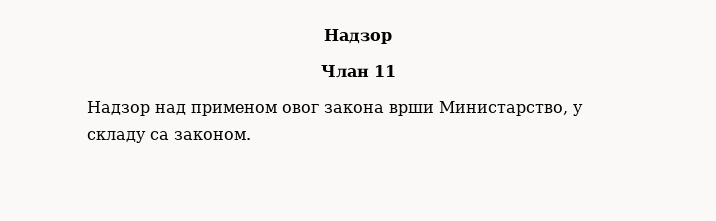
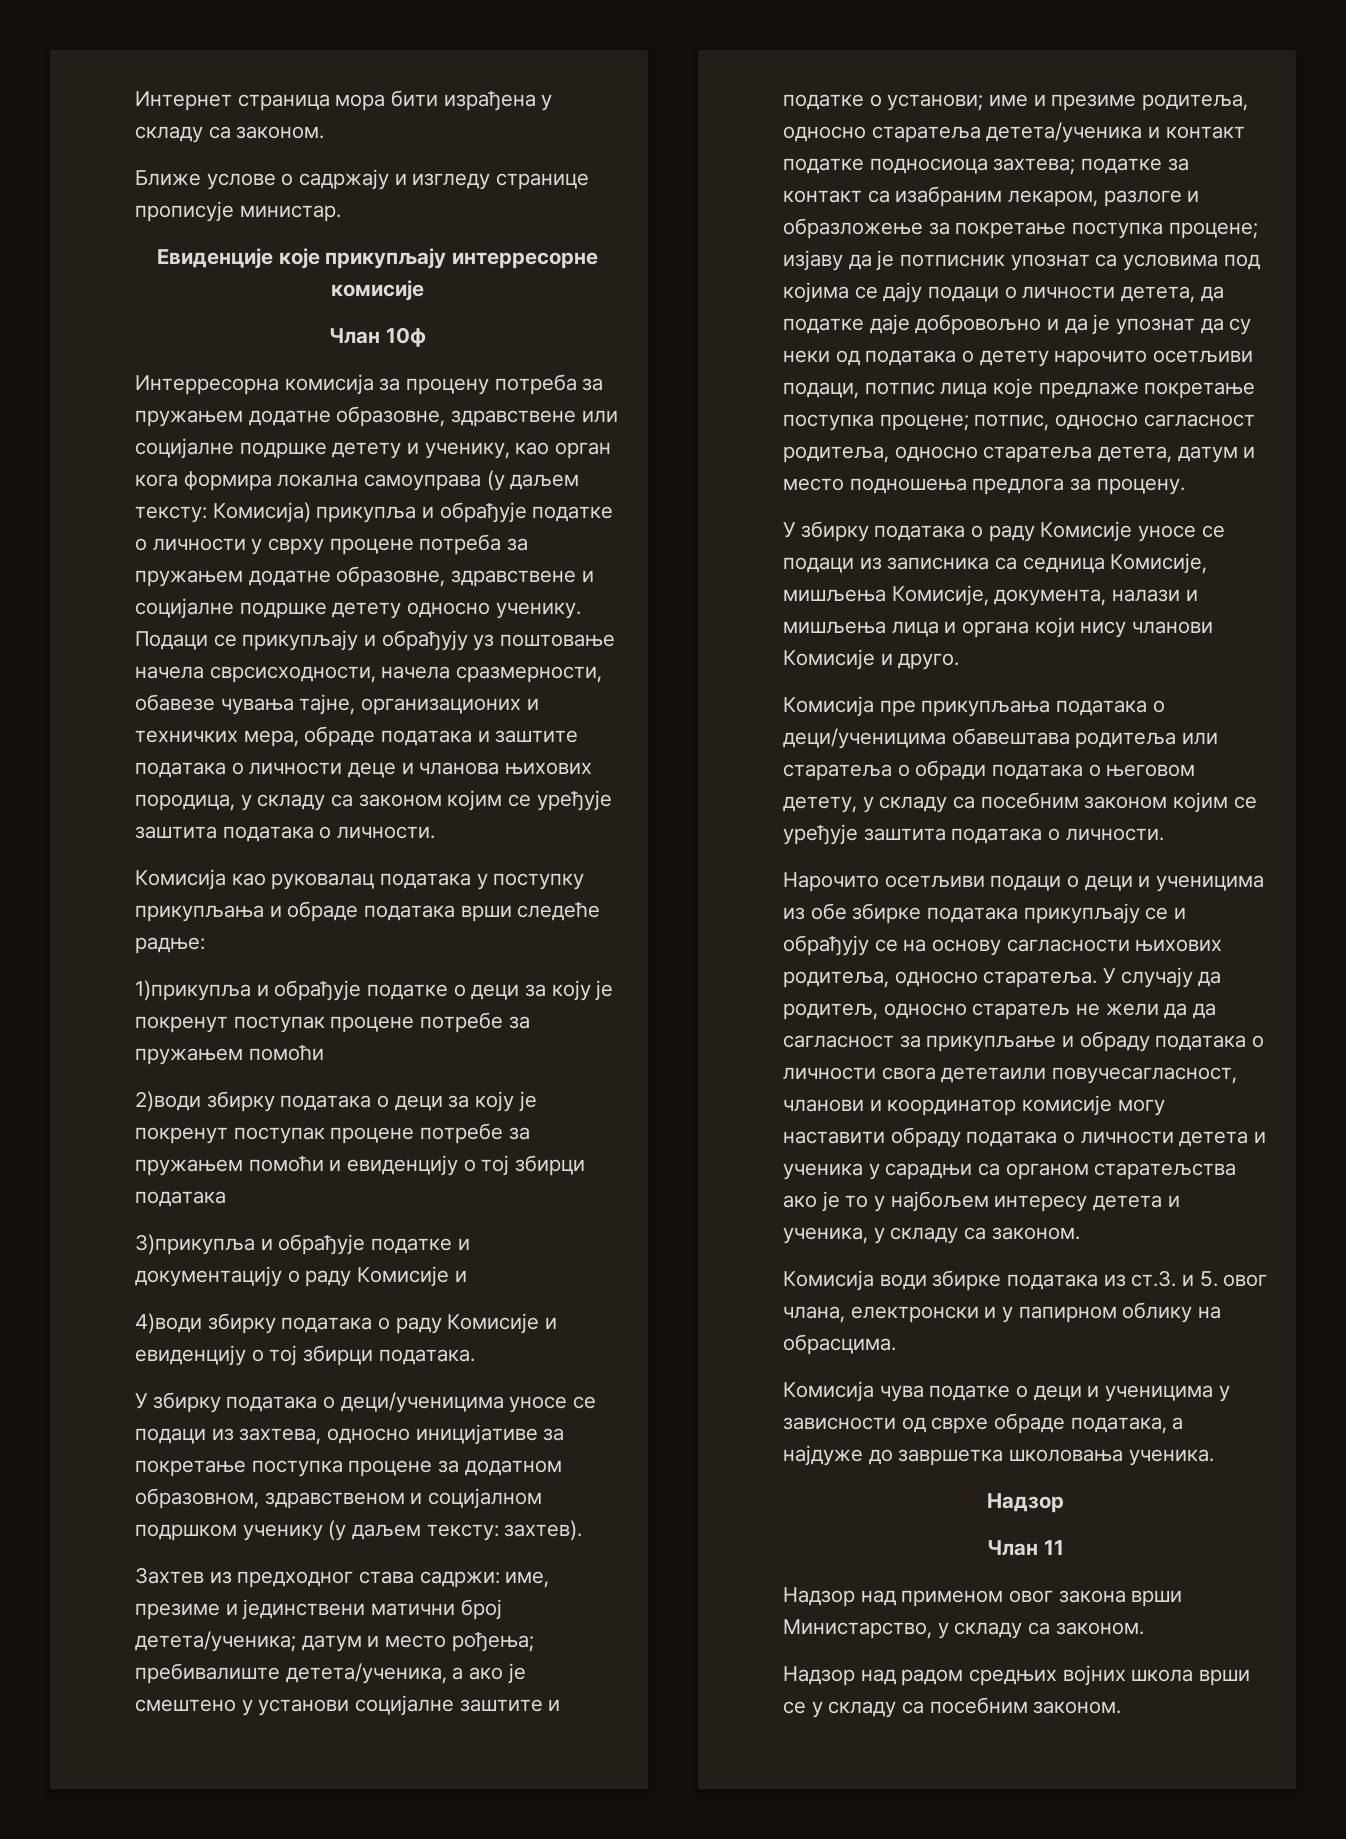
+ Интернет страница мора бити израђена у складу са законом.
+ Ближе услове о садржају и изгледу странице прописује министар.
+ Евиденције које прикупљају интерресорне комисије
+ Члан 10ф
+ Интерресорна комисија за процену потреба за пружањем додатне образовне, здравствене или социјалне подршке детету и ученику, као орган кога формира локална самоуправа (у даљем тексту: Комисија) прикупља и обрађује податке о личности у сврху процене потреба за пружањем додатне образовне, здравствене и социјалне подршке детету односно ученику. Подаци се прикупљају и обрађују уз поштовање начела сврсисходности, начела сразмерности, обавезе чувања тајне, организационих и техничких мера, обраде података и заштите података о личности деце и чланова њихових породица, у складу са законом којим се уређује заштита података о личности.
+ Комисија као руковалац података у поступку прикупљања и обраде података врши следеће радње:
+ 1)прикупља и обрађује податке о деци за коју је покренут поступак процене потребе за пружањем помоћи
+ 2)води збирку података о деци за коју је покренут поступак процене потребе за пружањем помоћи и евиденцију о тој збирци података
+ 3)прикупља и обрађује податке и документацију о раду Комисије и
+ 4)води збирку података о раду Комисије и евиденцију о тој збирци података.
+ У збирку података о деци/ученицима уносе се подаци из захтева, односно иницијативе за покретање поступка процене за додатном образовном, здравственом и социјалном подршком ученику (у даљем тексту: захтев).
+ Захтев из предходног става садржи: име, презиме и јединствени матични број детета/ученика; датум и место рођења; пребивалиште детета/ученика, а ако је смештено у установи социјалне заштите и податке о установи; име и презиме родитеља, односно старатеља детета/ученика и контакт податке подносиоца захтева; податке за контакт са изабраним лекаром, разлоге и образложење за покретање поступка процене; изјаву да је потписник упознат са условима под којима се дају подаци о личности детета, да податке даје добровољно и да је упознат да су неки од података о детету нарочито осетљиви подаци, потпис лица које предлаже покретање поступка процене; потпис, односно сагласност родитеља, односно старатеља детета, датум и место подношења предлога за процену.
+ У збирку података о раду Комисије уносе се подаци из записника са седница Комисије, мишљења Комисије, документа, налази и мишљења лица и органа који нису чланови Комисије и друго.
+ Комисија пре прикупљања података о деци/ученицима обавештава родитеља или старатеља о обради података о његовом детету, у складу са посебним законом којим се уређује заштита података о личности.
+ Нарочито осетљиви подаци о деци и ученицима из обе збирке података прикупљају се и обрађују се на основу сагласности њихових родитеља, односно старатеља. У случају да родитељ, односно старатељ не жели да да сагласност за прикупљање и обраду података о личности свога дететаили повучесагласност, чланови и координатор комисије могу наставити обраду података о личности детета и ученика у сарадњи са органом старатељства ако је то у најбољем интересу детета и ученика, у складу са законом.
+ Комисија води збирке података из ст.3. и 5. овог члана, електронски и у папирном облику на обрасцима.
+ Комисија чува податке о деци и ученицима у зависности од сврхе обраде података, а најдуже до завршетка школовања ученика.
+ Надзор над радом средњих војних школа врши се у складу са посебним законом.

